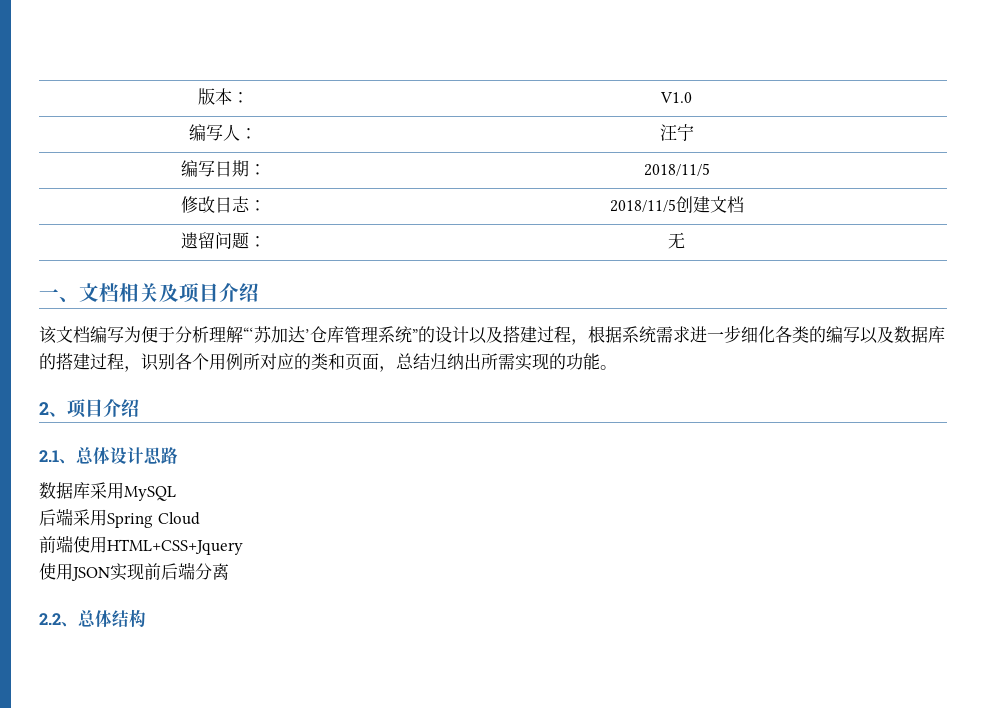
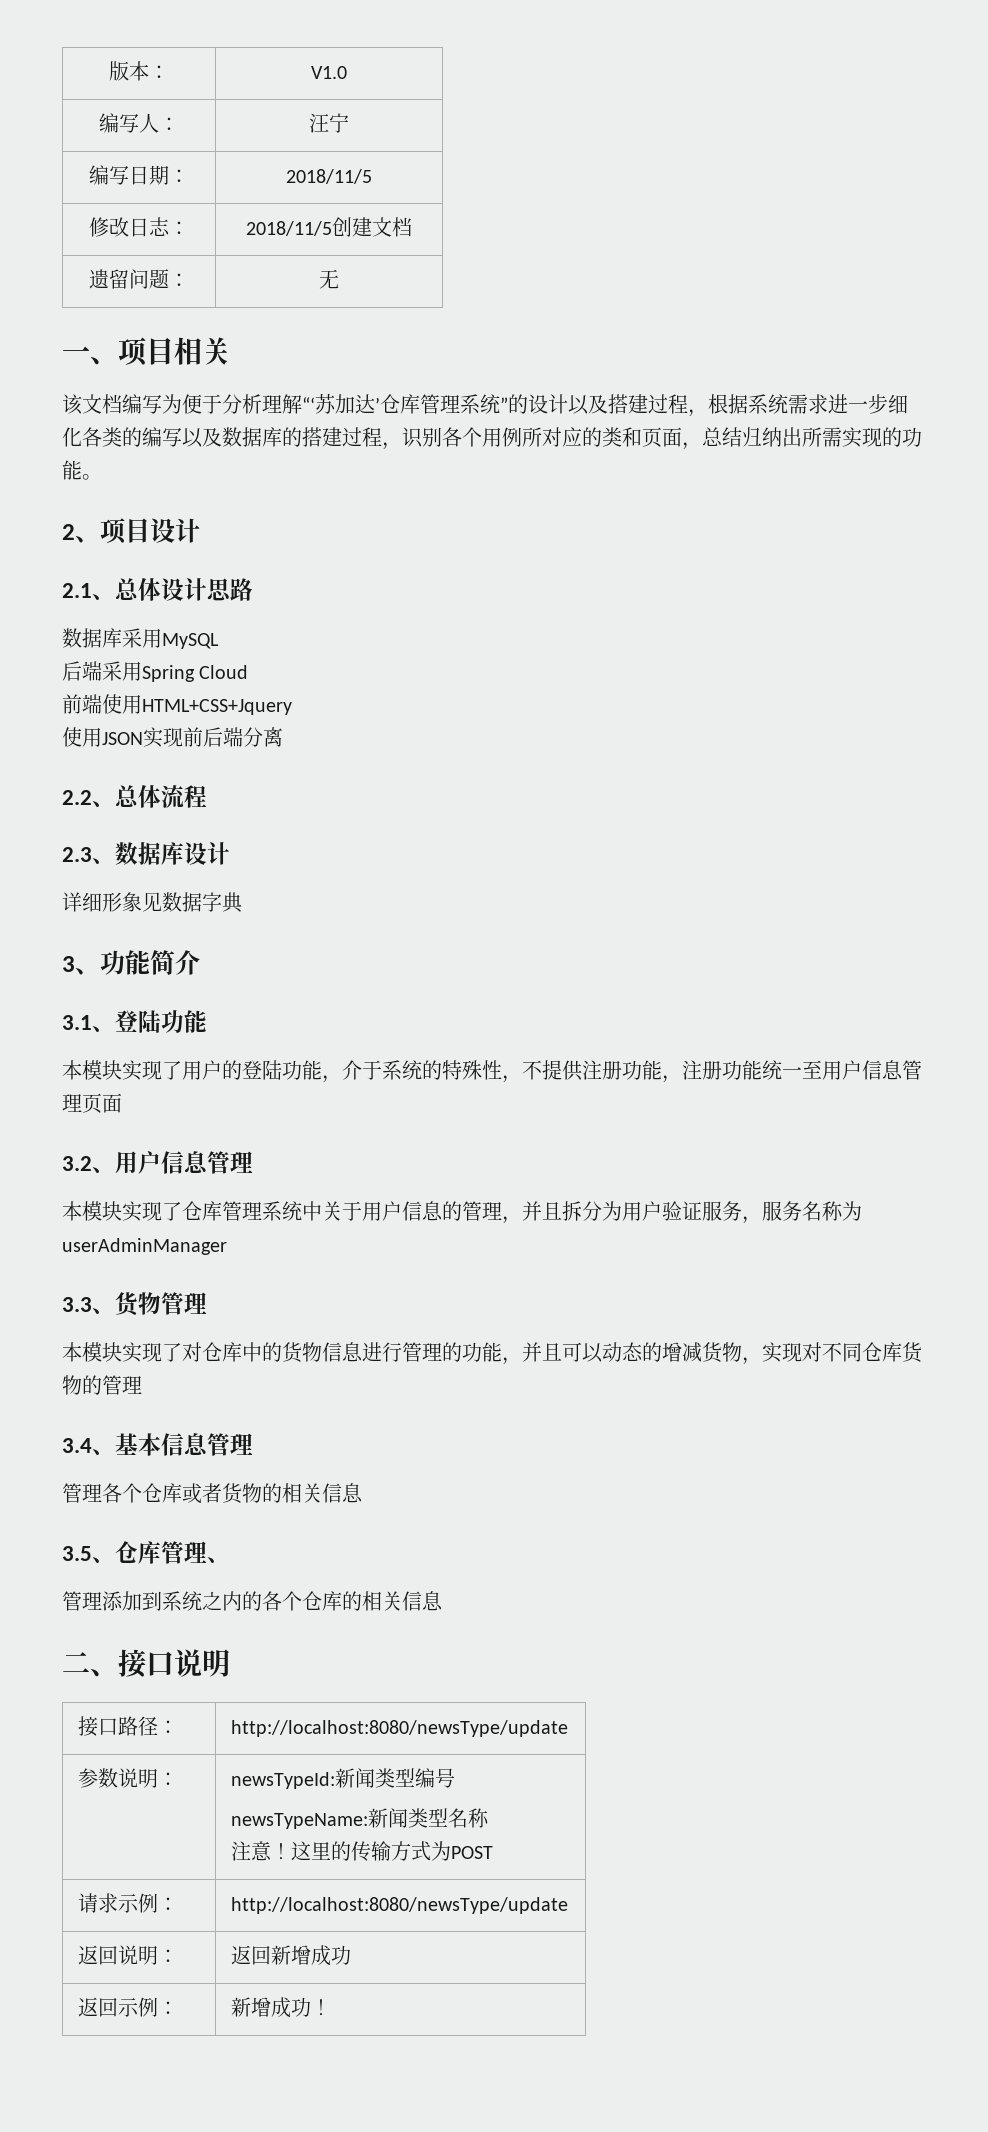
- 一、文档相关及项目介绍
+ 一、项目相关
- 2、项目介绍
+ 2、项目设计
- 2.2、总体结构
+ 2.2、总体流程
+ 2.3、数据库设计
+ 详细形象见数据字典
+ 3、功能简介
+ 3.1、登陆功能
+ 本模块实现了用户的登陆功能，介于系统的特殊性，不提供注册功能，注册功能统一至用户信息管理页面
+ 3.2、用户信息管理
+ 本模块实现了仓库管理系统中关于用户信息的管理，并且拆分为用户验证服务，服务名称为userAdminManager
+ 3.3、货物管理
+ 本模块实现了对仓库中的货物信息进行管理的功能，并且可以动态的增减货物，实现对不同仓库货物的管理
+ 3.4、基本信息管理
+ 管理各个仓库或者货物的相关信息
+ 3.5、仓库管理、
+ 管理添加到系统之内的各个仓库的相关信息
+ 二、接口说明
+ 接口路径： | http://localhost:8080/newsType/update
+ 参数说明： | newsTypeId:新闻类型编号
+ newsTypeName:新闻类型名称
+ 注意！这里的传输方式为POST
+ 请求示例： | http://localhost:8080/newsType/update
+ 返回说明： | 返回新增成功
+ 返回示例： | 新增成功！

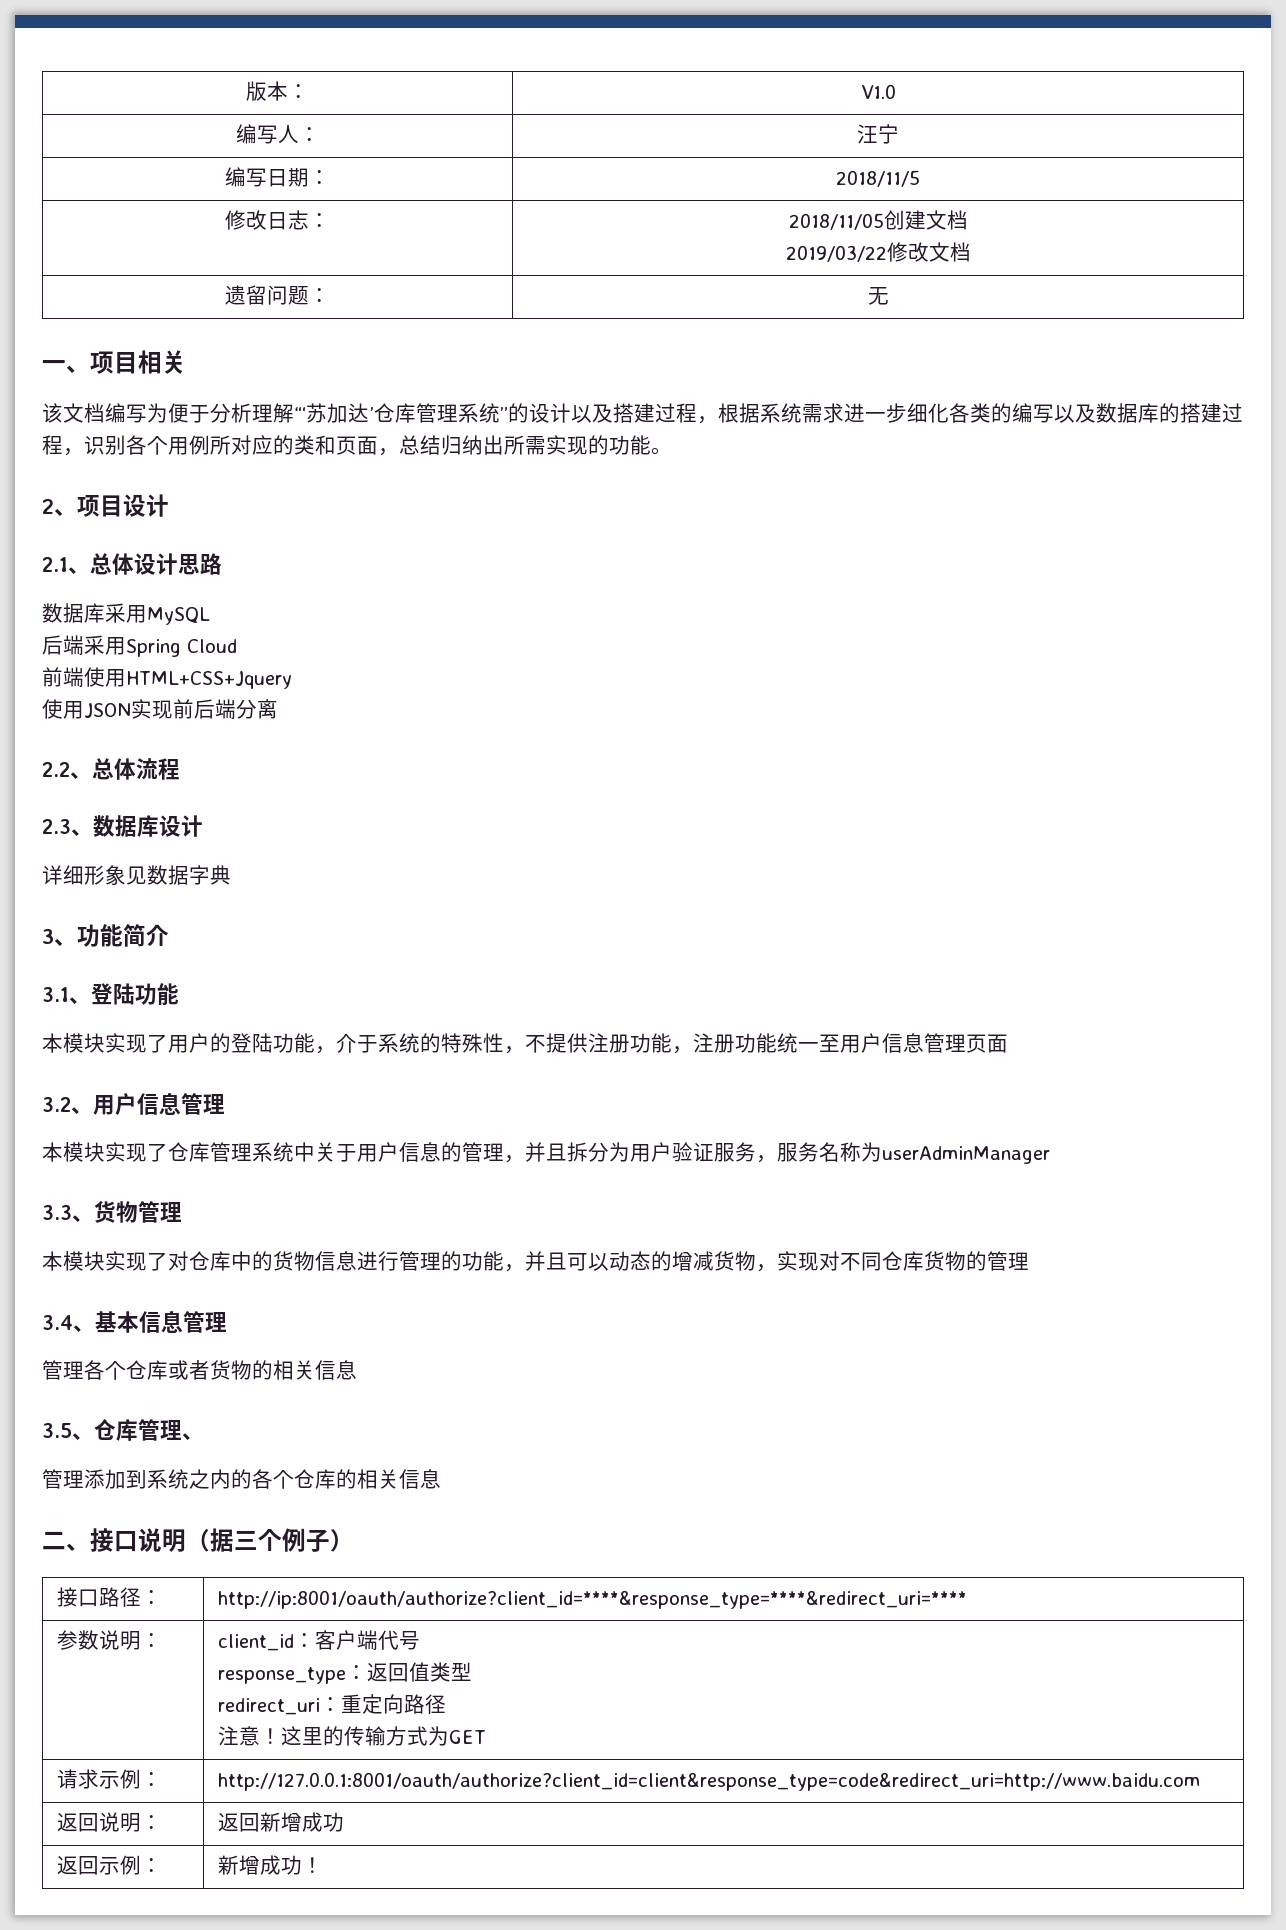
- 修改日志： | 2018/11/5创建文档
+ 修改日志： | 2018/11/05创建文档
+ 2019/03/22修改文档
- 二、接口说明
+ 二、接口说明（据三个例子）
- 接口路径： | http://localhost:8080/newsType/update
+ 接口路径： | http://ip:8001/oauth/authorize?client_id=****&response_type=****&redirect_uri=****
- 参数说明： | newsTypeId:新闻类型编号
- newsTypeName:新闻类型名称
- 注意！这里的传输方式为POST
+ 参数说明： | client_id：客户端代号
+ response_type：返回值类型
+ redirect_uri：重定向路径
+ 注意！这里的传输方式为GET
- 请求示例： | http://localhost:8080/newsType/update
+ 请求示例： | http://127.0.0.1:8001/oauth/authorize?client_id=client&response_type=code&redirect_uri=http://www.baidu.com

